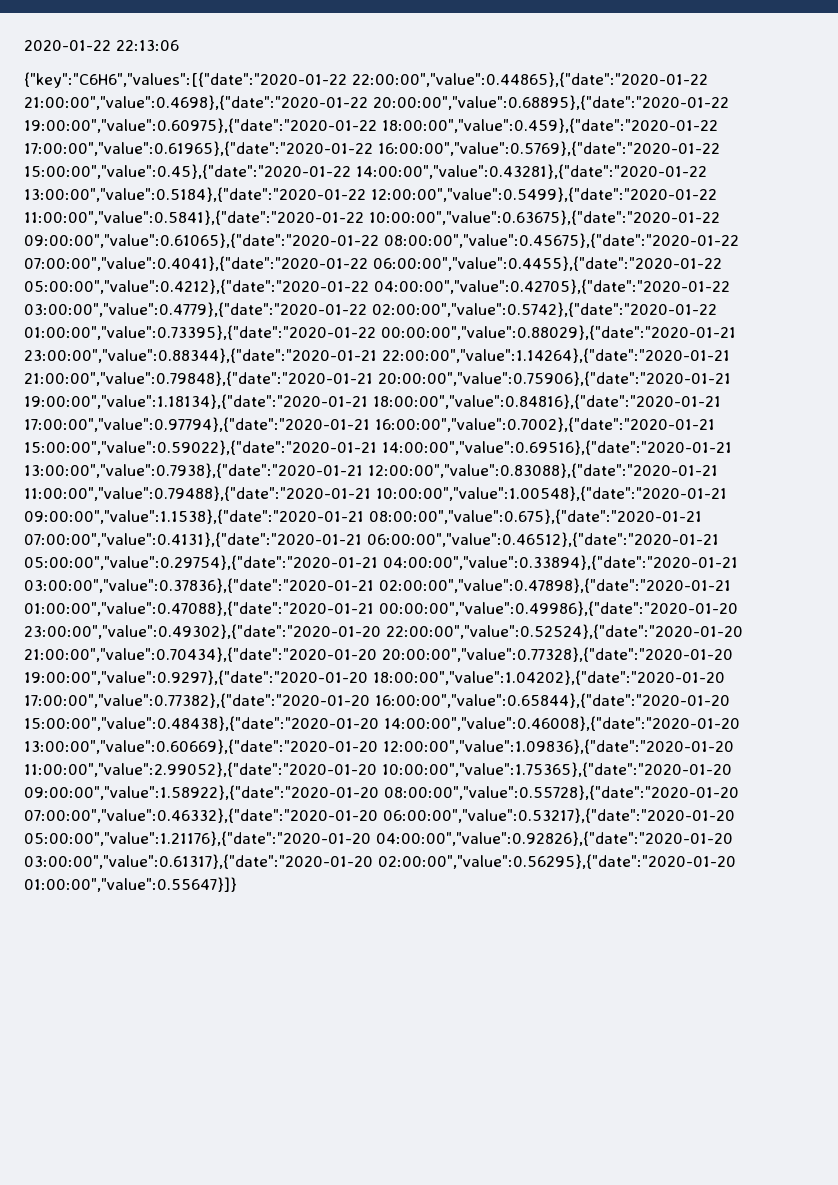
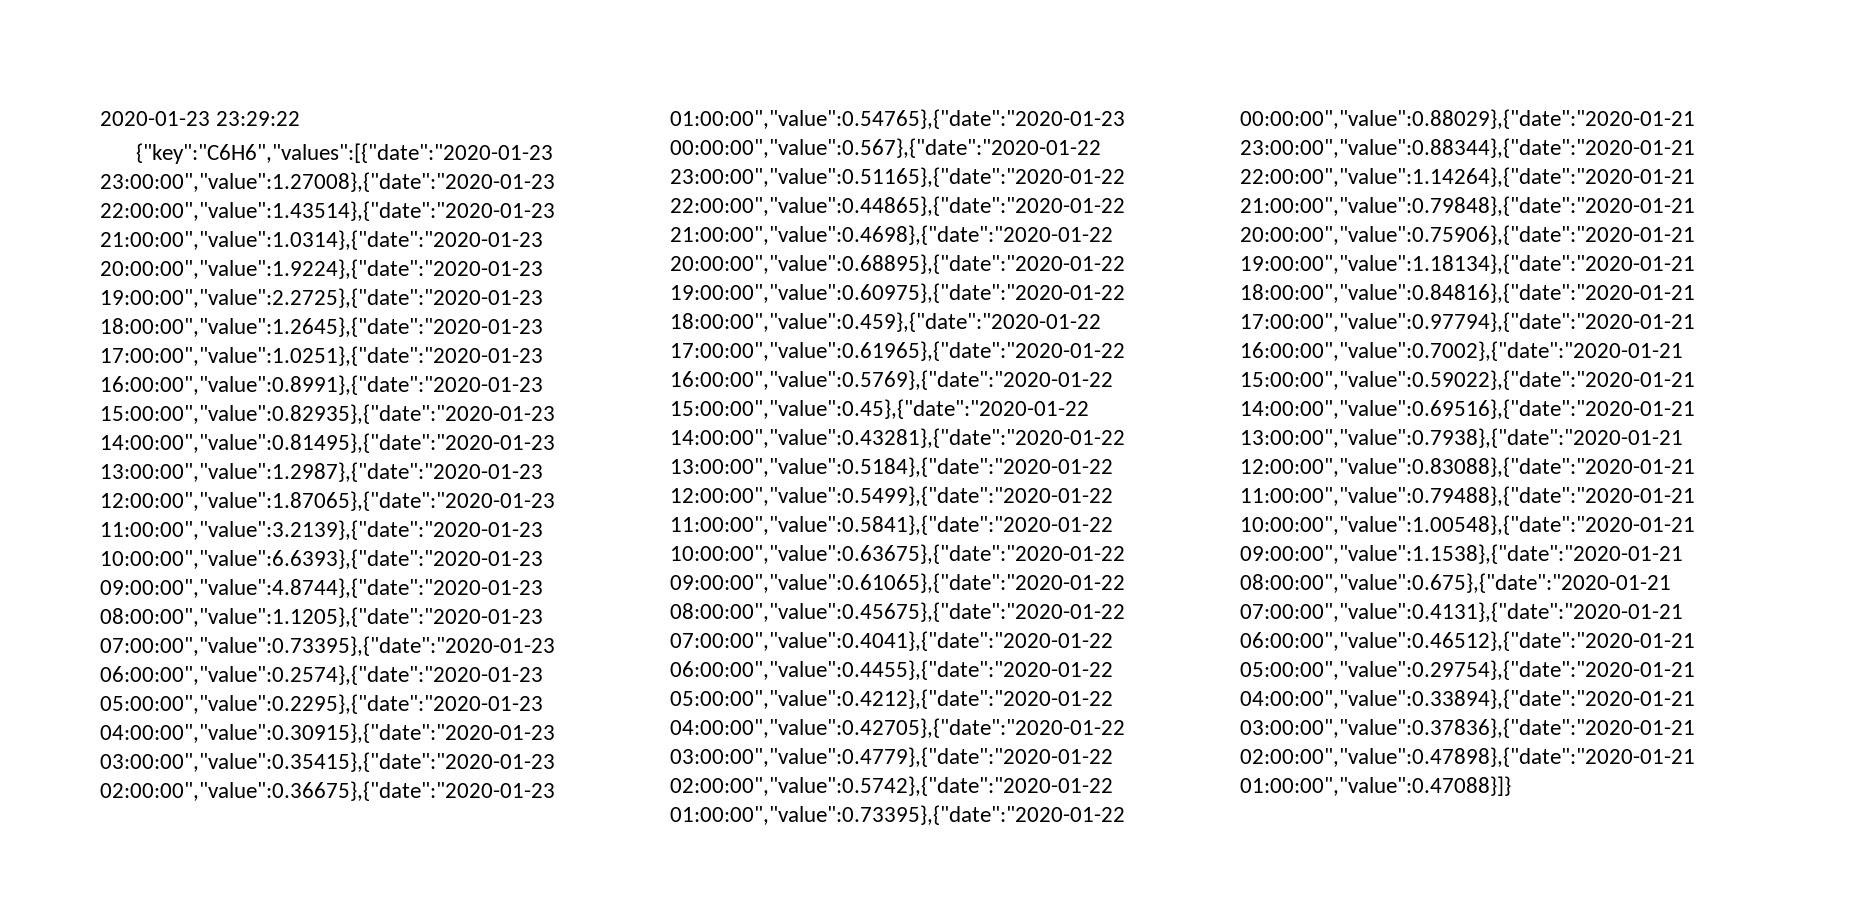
- 2020-01-22 22:13:06
- {"key":"C6H6","values":[{"date":"2020-01-22 22:00:00","value":0.44865},{"date":"2020-01-22 21:00:00","value":0.4698},{"date":"2020-01-22 20:00:00","value":0.68895},{"date":"2020-01-22 19:00:00","value":0.60975},{"date":"2020-01-22 18:00:00","value":0.459},{"date":"2020-01-22 17:00:00","value":0.61965},{"date":"2020-01-22 16:00:00","value":0.5769},{"date":"2020-01-22 15:00:00","value":0.45},{"date":"2020-01-22 14:00:00","value":0.43281},{"date":"2020-01-22 13:00:00","value":0.5184},{"date":"2020-01-22 12:00:00","value":0.5499},{"date":"2020-01-22 11:00:00","value":0.5841},{"date":"2020-01-22 10:00:00","value":0.63675},{"date":"2020-01-22 09:00:00","value":0.61065},{"date":"2020-01-22 08:00:00","value":0.45675},{"date":"2020-01-22 07:00:00","value":0.4041},{"date":"2020-01-22 06:00:00","value":0.4455},{"date":"2020-01-22 05:00:00","value":0.4212},{"date":"2020-01-22 04:00:00","value":0.42705},{"date":"2020-01-22 03:00:00","value":0.4779},{"date":"2020-01-22 02:00:00","value":0.5742},{"date":"2020-01-22 01:00:00","value":0.73395},{"date":"2020-01-22 00:00:00","value":0.88029},{"date":"2020-01-21 23:00:00","value":0.88344},{"date":"2020-01-21 22:00:00","value":1.14264},{"date":"2020-01-21 21:00:00","value":0.79848},{"date":"2020-01-21 20:00:00","value":0.75906},{"date":"2020-01-21 19:00:00","value":1.18134},{"date":"2020-01-21 18:00:00","value":0.84816},{"date":"2020-01-21 17:00:00","value":0.97794},{"date":"2020-01-21 16:00:00","value":0.7002},{"date":"2020-01-21 15:00:00","value":0.59022},{"date":"2020-01-21 14:00:00","value":0.69516},{"date":"2020-01-21 13:00:00","value":0.7938},{"date":"2020-01-21 12:00:00","value":0.83088},{"date":"2020-01-21 11:00:00","value":0.79488},{"date":"2020-01-21 10:00:00","value":1.00548},{"date":"2020-01-21 09:00:00","value":1.1538},{"date":"2020-01-21 08:00:00","value":0.675},{"date":"2020-01-21 07:00:00","value":0.4131},{"date":"2020-01-21 06:00:00","value":0.46512},{"date":"2020-01-21 05:00:00","value":0.29754},{"date":"2020-01-21 04:00:00","value":0.33894},{"date":"2020-01-21 03:00:00","value":0.37836},{"date":"2020-01-21 02:00:00","value":0.47898},{"date":"2020-01-21 01:00:00","value":0.47088},{"date":"2020-01-21 00:00:00","value":0.49986},{"date":"2020-01-20 23:00:00","value":0.49302},{"date":"2020-01-20 22:00:00","value":0.52524},{"date":"2020-01-20 21:00:00","value":0.70434},{"date":"2020-01-20 20:00:00","value":0.77328},{"date":"2020-01-20 19:00:00","value":0.9297},{"date":"2020-01-20 18:00:00","value":1.04202},{"date":"2020-01-20 17:00:00","value":0.77382},{"date":"2020-01-20 16:00:00","value":0.65844},{"date":"2020-01-20 15:00:00","value":0.48438},{"date":"2020-01-20 14:00:00","value":0.46008},{"date":"2020-01-20 13:00:00","value":0.60669},{"date":"2020-01-20 12:00:00","value":1.09836},{"date":"2020-01-20 11:00:00","value":2.99052},{"date":"2020-01-20 10:00:00","value":1.75365},{"date":"2020-01-20 09:00:00","value":1.58922},{"date":"2020-01-20 08:00:00","value":0.55728},{"date":"2020-01-20 07:00:00","value":0.46332},{"date":"2020-01-20 06:00:00","value":0.53217},{"date":"2020-01-20 05:00:00","value":1.21176},{"date":"2020-01-20 04:00:00","value":0.92826},{"date":"2020-01-20 03:00:00","value":0.61317},{"date":"2020-01-20 02:00:00","value":0.56295},{"date":"2020-01-20 01:00:00","value":0.55647}]}
+ 2020-01-23 23:29:22
+ {"key":"C6H6","values":[{"date":"2020-01-23 23:00:00","value":1.27008},{"date":"2020-01-23 22:00:00","value":1.43514},{"date":"2020-01-23 21:00:00","value":1.0314},{"date":"2020-01-23 20:00:00","value":1.9224},{"date":"2020-01-23 19:00:00","value":2.2725},{"date":"2020-01-23 18:00:00","value":1.2645},{"date":"2020-01-23 17:00:00","value":1.0251},{"date":"2020-01-23 16:00:00","value":0.8991},{"date":"2020-01-23 15:00:00","value":0.82935},{"date":"2020-01-23 14:00:00","value":0.81495},{"date":"2020-01-23 13:00:00","value":1.2987},{"date":"2020-01-23 12:00:00","value":1.87065},{"date":"2020-01-23 11:00:00","value":3.2139},{"date":"2020-01-23 10:00:00","value":6.6393},{"date":"2020-01-23 09:00:00","value":4.8744},{"date":"2020-01-23 08:00:00","value":1.1205},{"date":"2020-01-23 07:00:00","value":0.73395},{"date":"2020-01-23 06:00:00","value":0.2574},{"date":"2020-01-23 05:00:00","value":0.2295},{"date":"2020-01-23 04:00:00","value":0.30915},{"date":"2020-01-23 03:00:00","value":0.35415},{"date":"2020-01-23 02:00:00","value":0.36675},{"date":"2020-01-23 01:00:00","value":0.54765},{"date":"2020-01-23 00:00:00","value":0.567},{"date":"2020-01-22 23:00:00","value":0.51165},{"date":"2020-01-22 22:00:00","value":0.44865},{"date":"2020-01-22 21:00:00","value":0.4698},{"date":"2020-01-22 20:00:00","value":0.68895},{"date":"2020-01-22 19:00:00","value":0.60975},{"date":"2020-01-22 18:00:00","value":0.459},{"date":"2020-01-22 17:00:00","value":0.61965},{"date":"2020-01-22 16:00:00","value":0.5769},{"date":"2020-01-22 15:00:00","value":0.45},{"date":"2020-01-22 14:00:00","value":0.43281},{"date":"2020-01-22 13:00:00","value":0.5184},{"date":"2020-01-22 12:00:00","value":0.5499},{"date":"2020-01-22 11:00:00","value":0.5841},{"date":"2020-01-22 10:00:00","value":0.63675},{"date":"2020-01-22 09:00:00","value":0.61065},{"date":"2020-01-22 08:00:00","value":0.45675},{"date":"2020-01-22 07:00:00","value":0.4041},{"date":"2020-01-22 06:00:00","value":0.4455},{"date":"2020-01-22 05:00:00","value":0.4212},{"date":"2020-01-22 04:00:00","value":0.42705},{"date":"2020-01-22 03:00:00","value":0.4779},{"date":"2020-01-22 02:00:00","value":0.5742},{"date":"2020-01-22 01:00:00","value":0.73395},{"date":"2020-01-22 00:00:00","value":0.88029},{"date":"2020-01-21 23:00:00","value":0.88344},{"date":"2020-01-21 22:00:00","value":1.14264},{"date":"2020-01-21 21:00:00","value":0.79848},{"date":"2020-01-21 20:00:00","value":0.75906},{"date":"2020-01-21 19:00:00","value":1.18134},{"date":"2020-01-21 18:00:00","value":0.84816},{"date":"2020-01-21 17:00:00","value":0.97794},{"date":"2020-01-21 16:00:00","value":0.7002},{"date":"2020-01-21 15:00:00","value":0.59022},{"date":"2020-01-21 14:00:00","value":0.69516},{"date":"2020-01-21 13:00:00","value":0.7938},{"date":"2020-01-21 12:00:00","value":0.83088},{"date":"2020-01-21 11:00:00","value":0.79488},{"date":"2020-01-21 10:00:00","value":1.00548},{"date":"2020-01-21 09:00:00","value":1.1538},{"date":"2020-01-21 08:00:00","value":0.675},{"date":"2020-01-21 07:00:00","value":0.4131},{"date":"2020-01-21 06:00:00","value":0.46512},{"date":"2020-01-21 05:00:00","value":0.29754},{"date":"2020-01-21 04:00:00","value":0.33894},{"date":"2020-01-21 03:00:00","value":0.37836},{"date":"2020-01-21 02:00:00","value":0.47898},{"date":"2020-01-21 01:00:00","value":0.47088}]}

